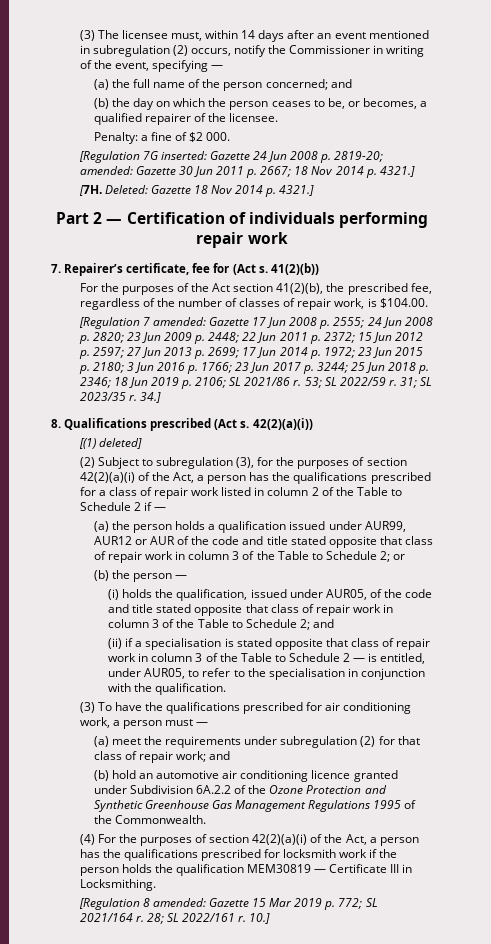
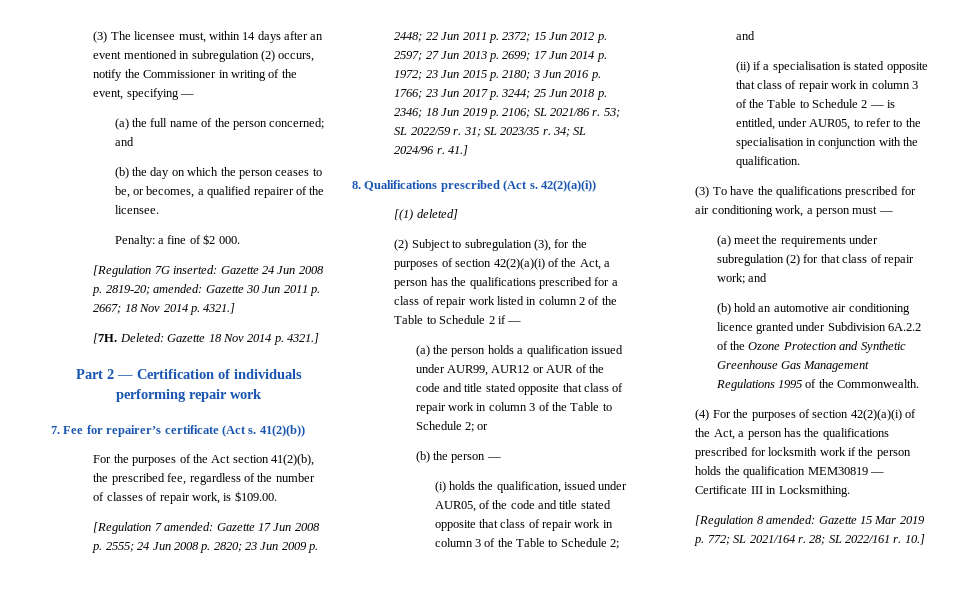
- 7. Repairer’s certificate, fee for (Act s.
+ 7. Fee for repairer’s certificate (Act s.
- For the purposes of the Act section 41(2)(b), the prescribed fee, regardless of the number of classes of repair work, is $104.00.
+ For the purposes of the Act section 41(2)(b), the prescribed fee, regardless of the number of classes of repair work, is $109.00.
- 34.]
+ 34; SL 2024/96 r. 41.]

